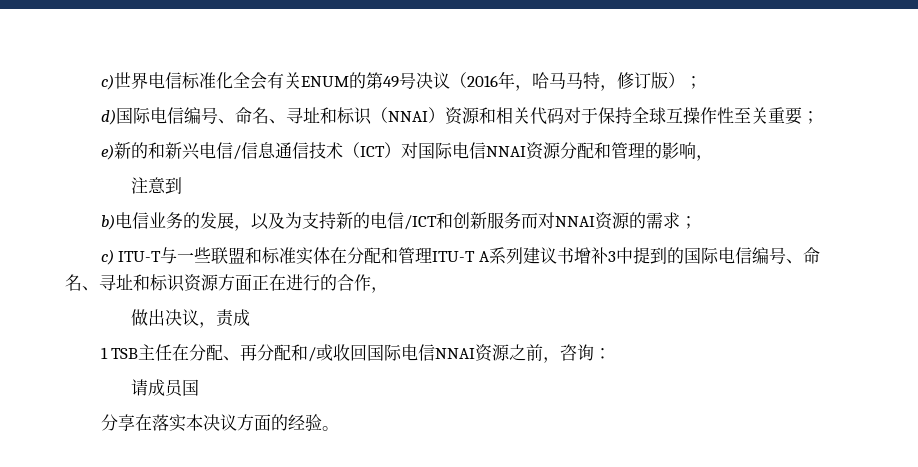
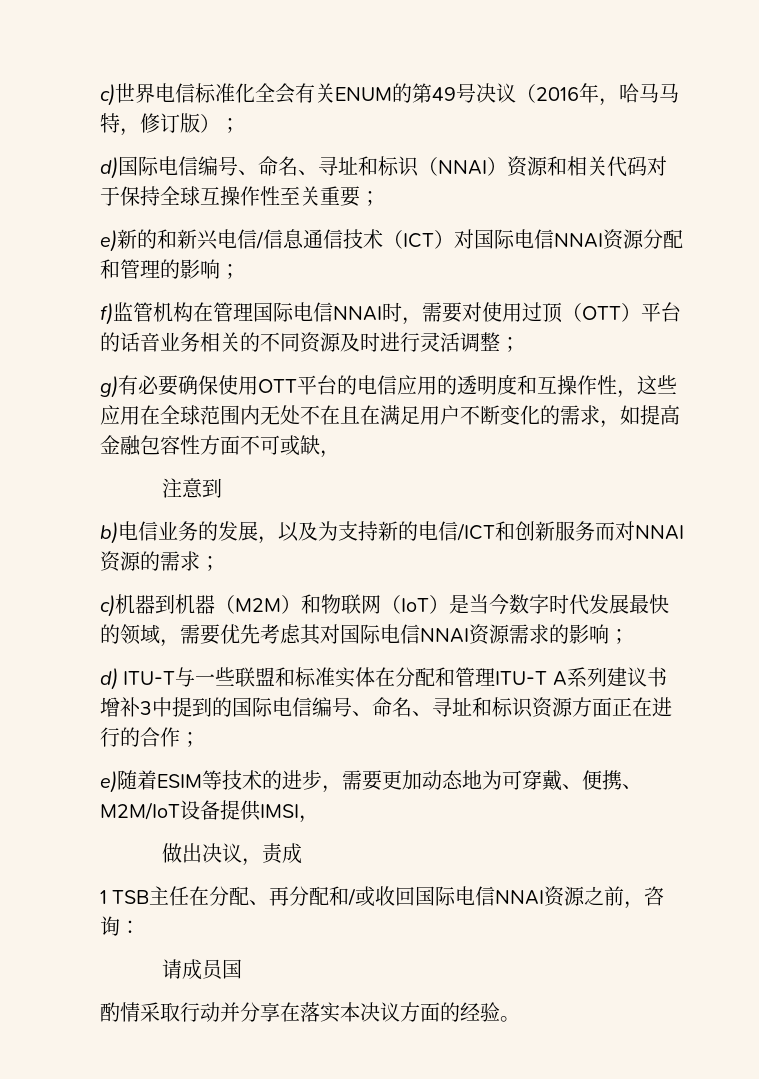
- e)新的和新兴电信/信息通信技术（ICT）对国际电信NNAI资源分配和管理的影响，
+ e)新的和新兴电信/信息通信技术（ICT）对国际电信NNAI资源分配和管理的影响；
+ f)监管机构在管理国际电信NNAI时，需要对使用过顶（OTT）平台的话音业务相关的不同资源及时进行灵活调整；
+ g)有必要确保使用OTT平台的电信应用的透明度和互操作性，这些应用在全球范围内无处不在且在满足用户不断变化的需求，如提高金融包容性方面不可或缺，
- c) ITU-T与一些联盟和标准实体在分配和管理ITU-T A系列建议书增补3中提到的国际电信编号、命名、寻址和标识资源方面正在进行的合作，
+ c)机器到机器（M2M）和物联网（IoT）是当今数字时代发展最快的领域，需要优先考虑其对国际电信NNAI资源需求的影响；
+ d) ITU-T与一些联盟和标准实体在分配和管理ITU-T A系列建议书增补3中提到的国际电信编号、命名、寻址和标识资源方面正在进行的合作；
+ e)随着ESIM等技术的进步，需要更加动态地为可穿戴、便携、M2M/IoT设备提供IMSI，
- 分享在落实本决议方面的经验。
+ 酌情采取行动并分享在落实本决议方面的经验。

